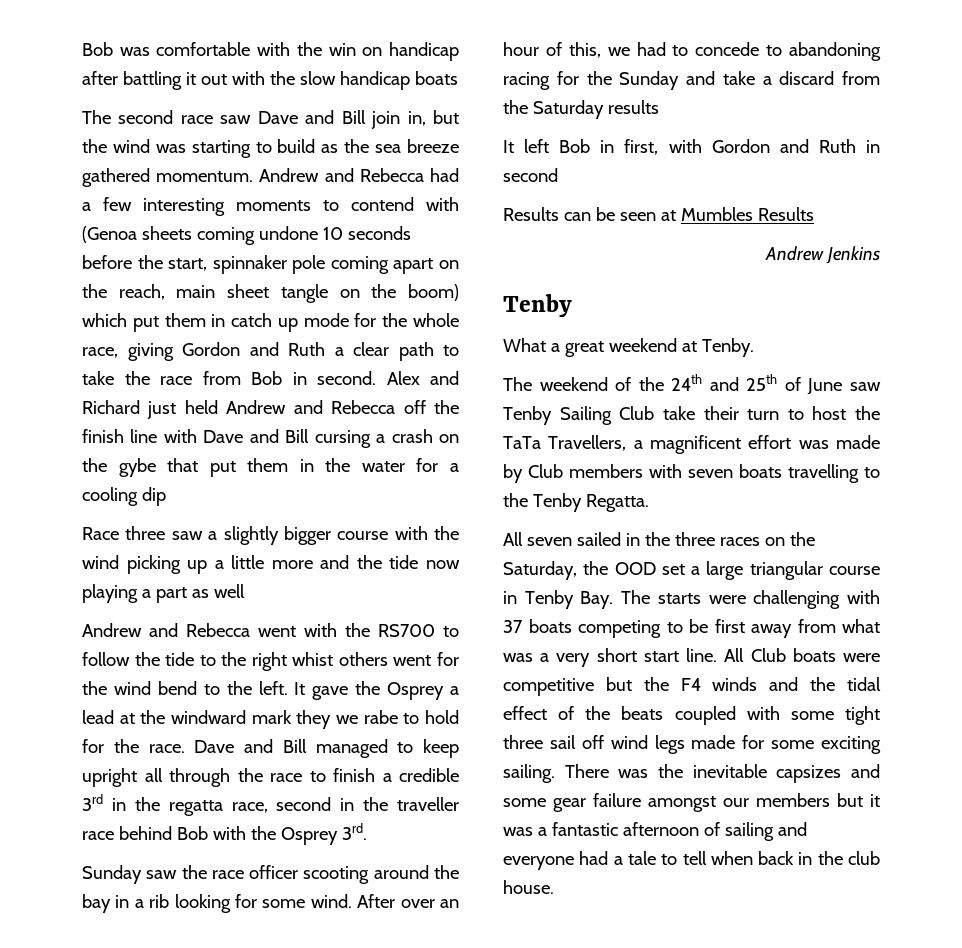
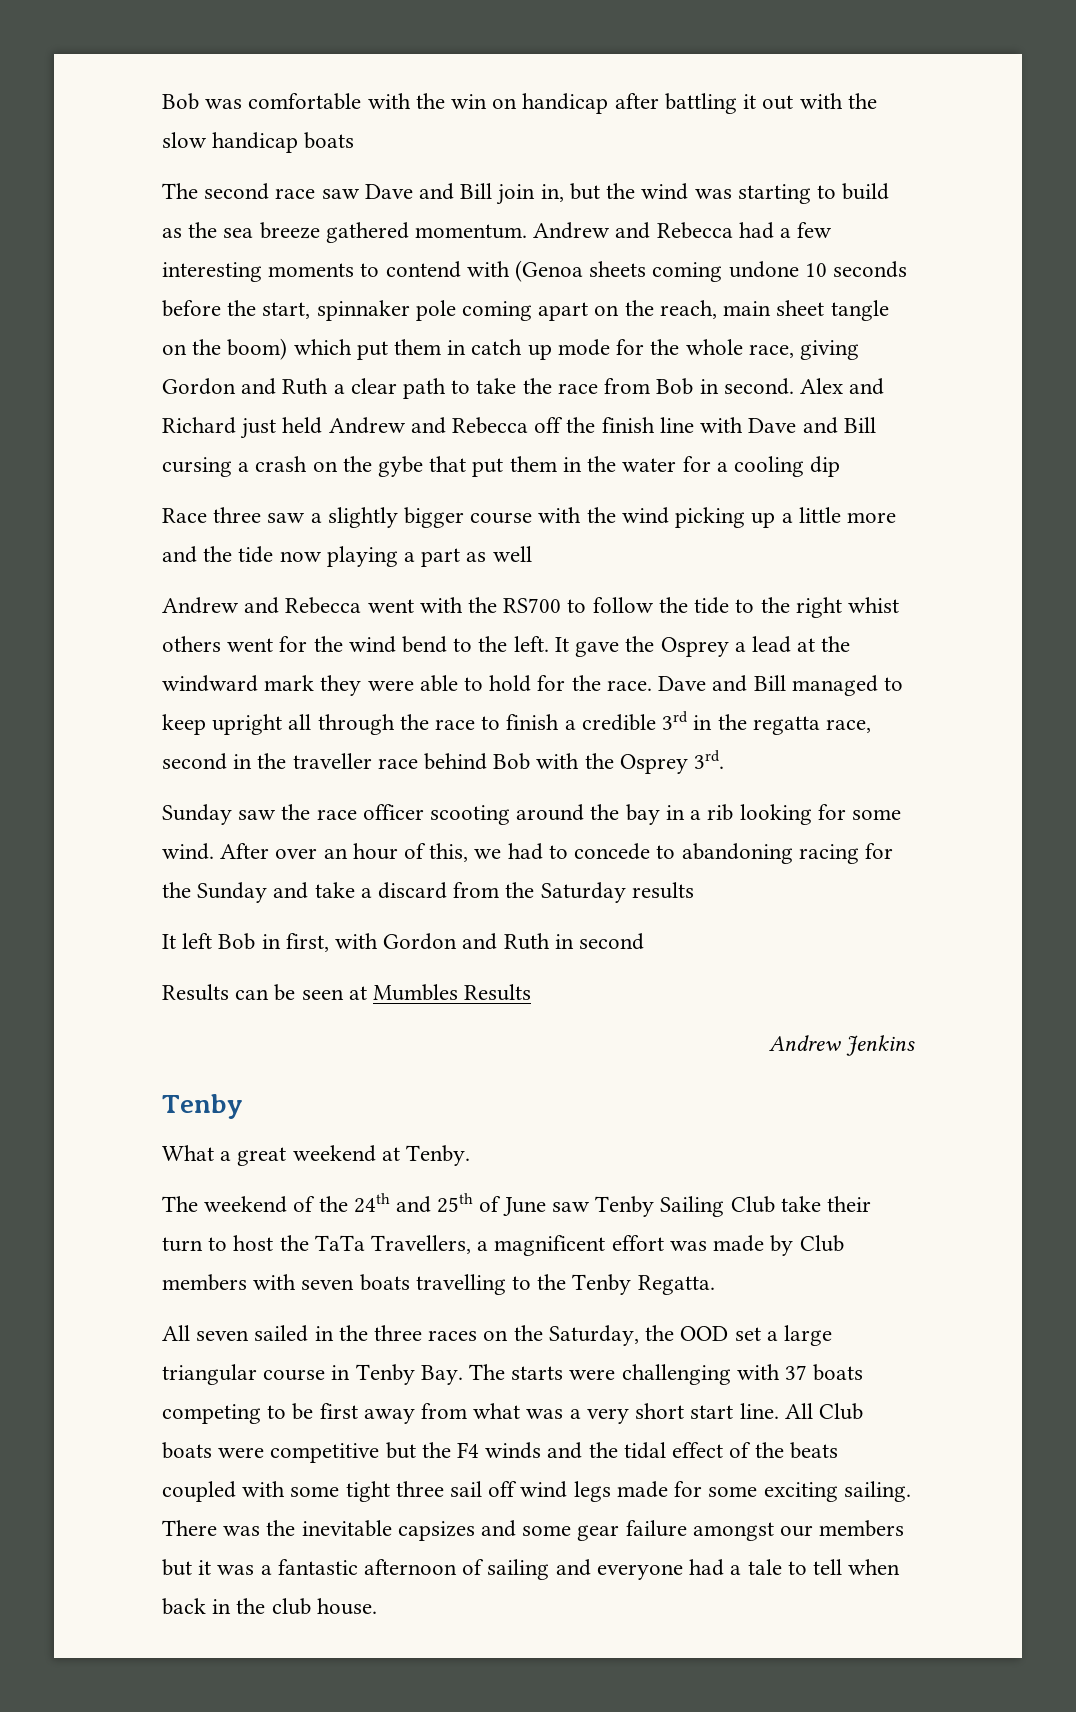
- It gave the Osprey a lead at the windward mark they we rabe to hold for the race.
+ It gave the Osprey a lead at the windward mark they were able to hold for the race.

